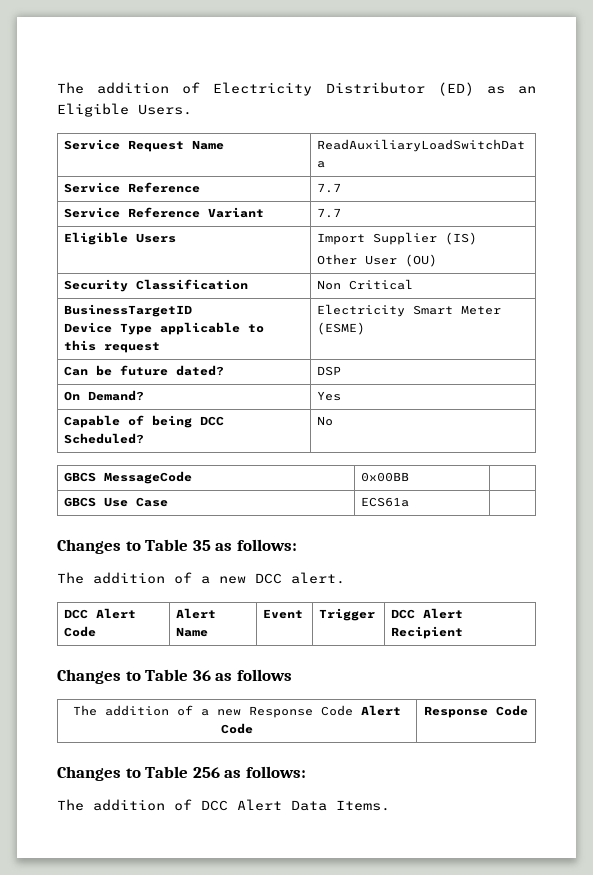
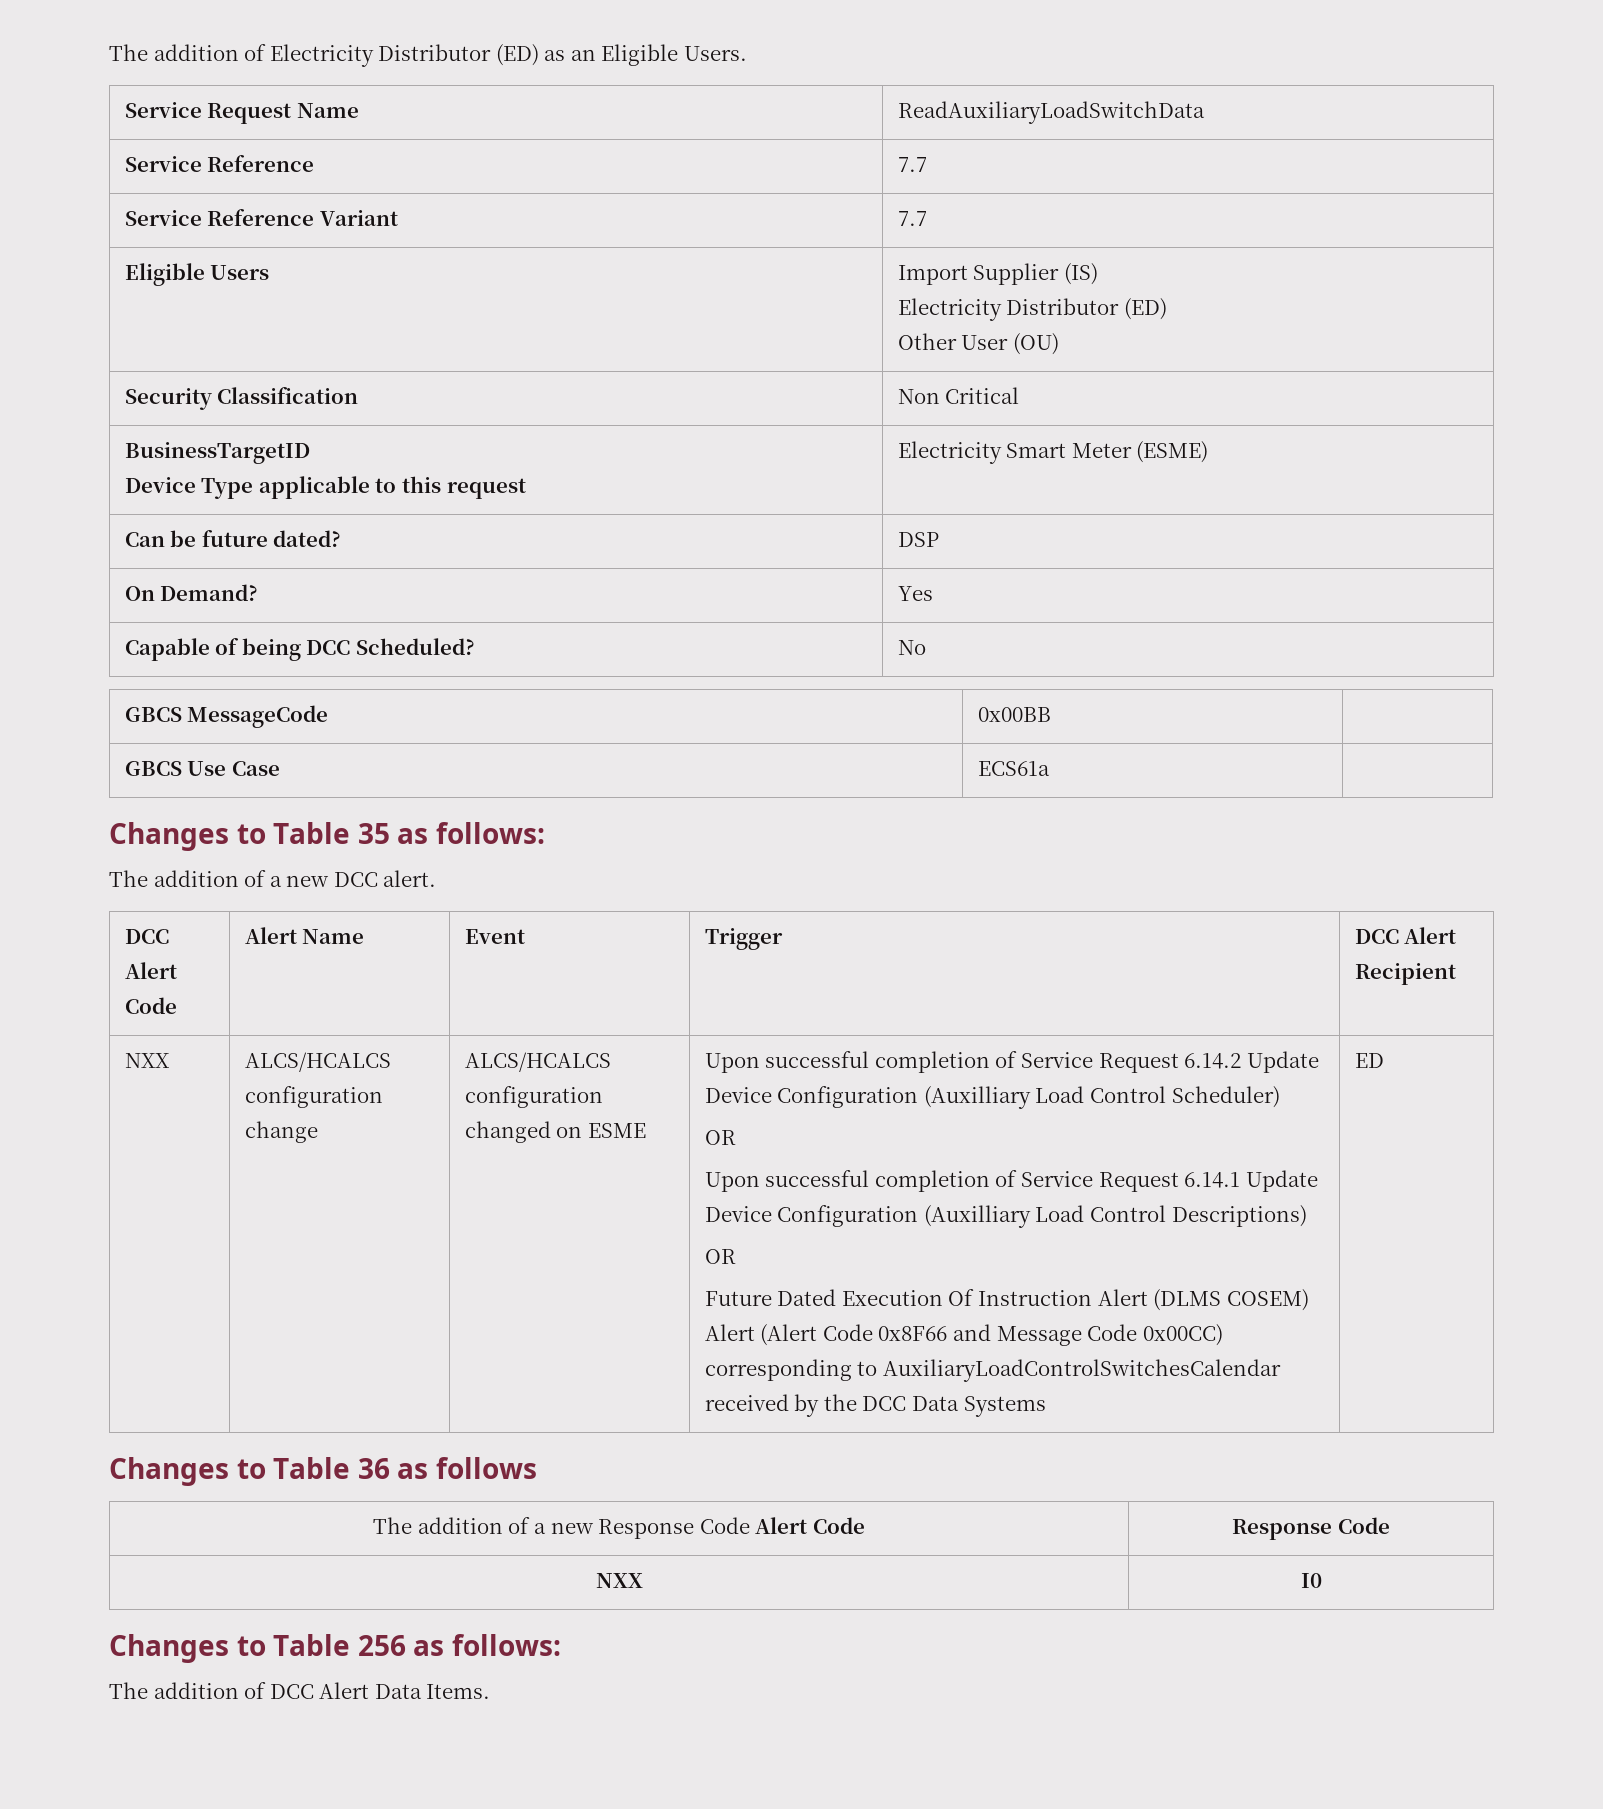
  Eligible Users | Import Supplier (IS)
+ Electricity Distributor (ED)
+ NXX | ALCS/HCALCS configuration change | ALCS/HCALCS configuration changed on ESME | Upon successful completion of Service Request 6.14.2 Update Device Configuration (Auxilliary Load Control Scheduler)
+ OR
+ Upon successful completion of Service Request 6.14.1 Update Device Configuration (Auxilliary Load Control Descriptions)
+ OR
+ Future Dated Execution Of Instruction Alert (DLMS COSEM) Alert (Alert Code 0x8F66 and Message Code 0x00CC) corresponding to AuxiliaryLoadControlSwitchesCalendar received by the DCC Data Systems | ED
+ NXX | I0

